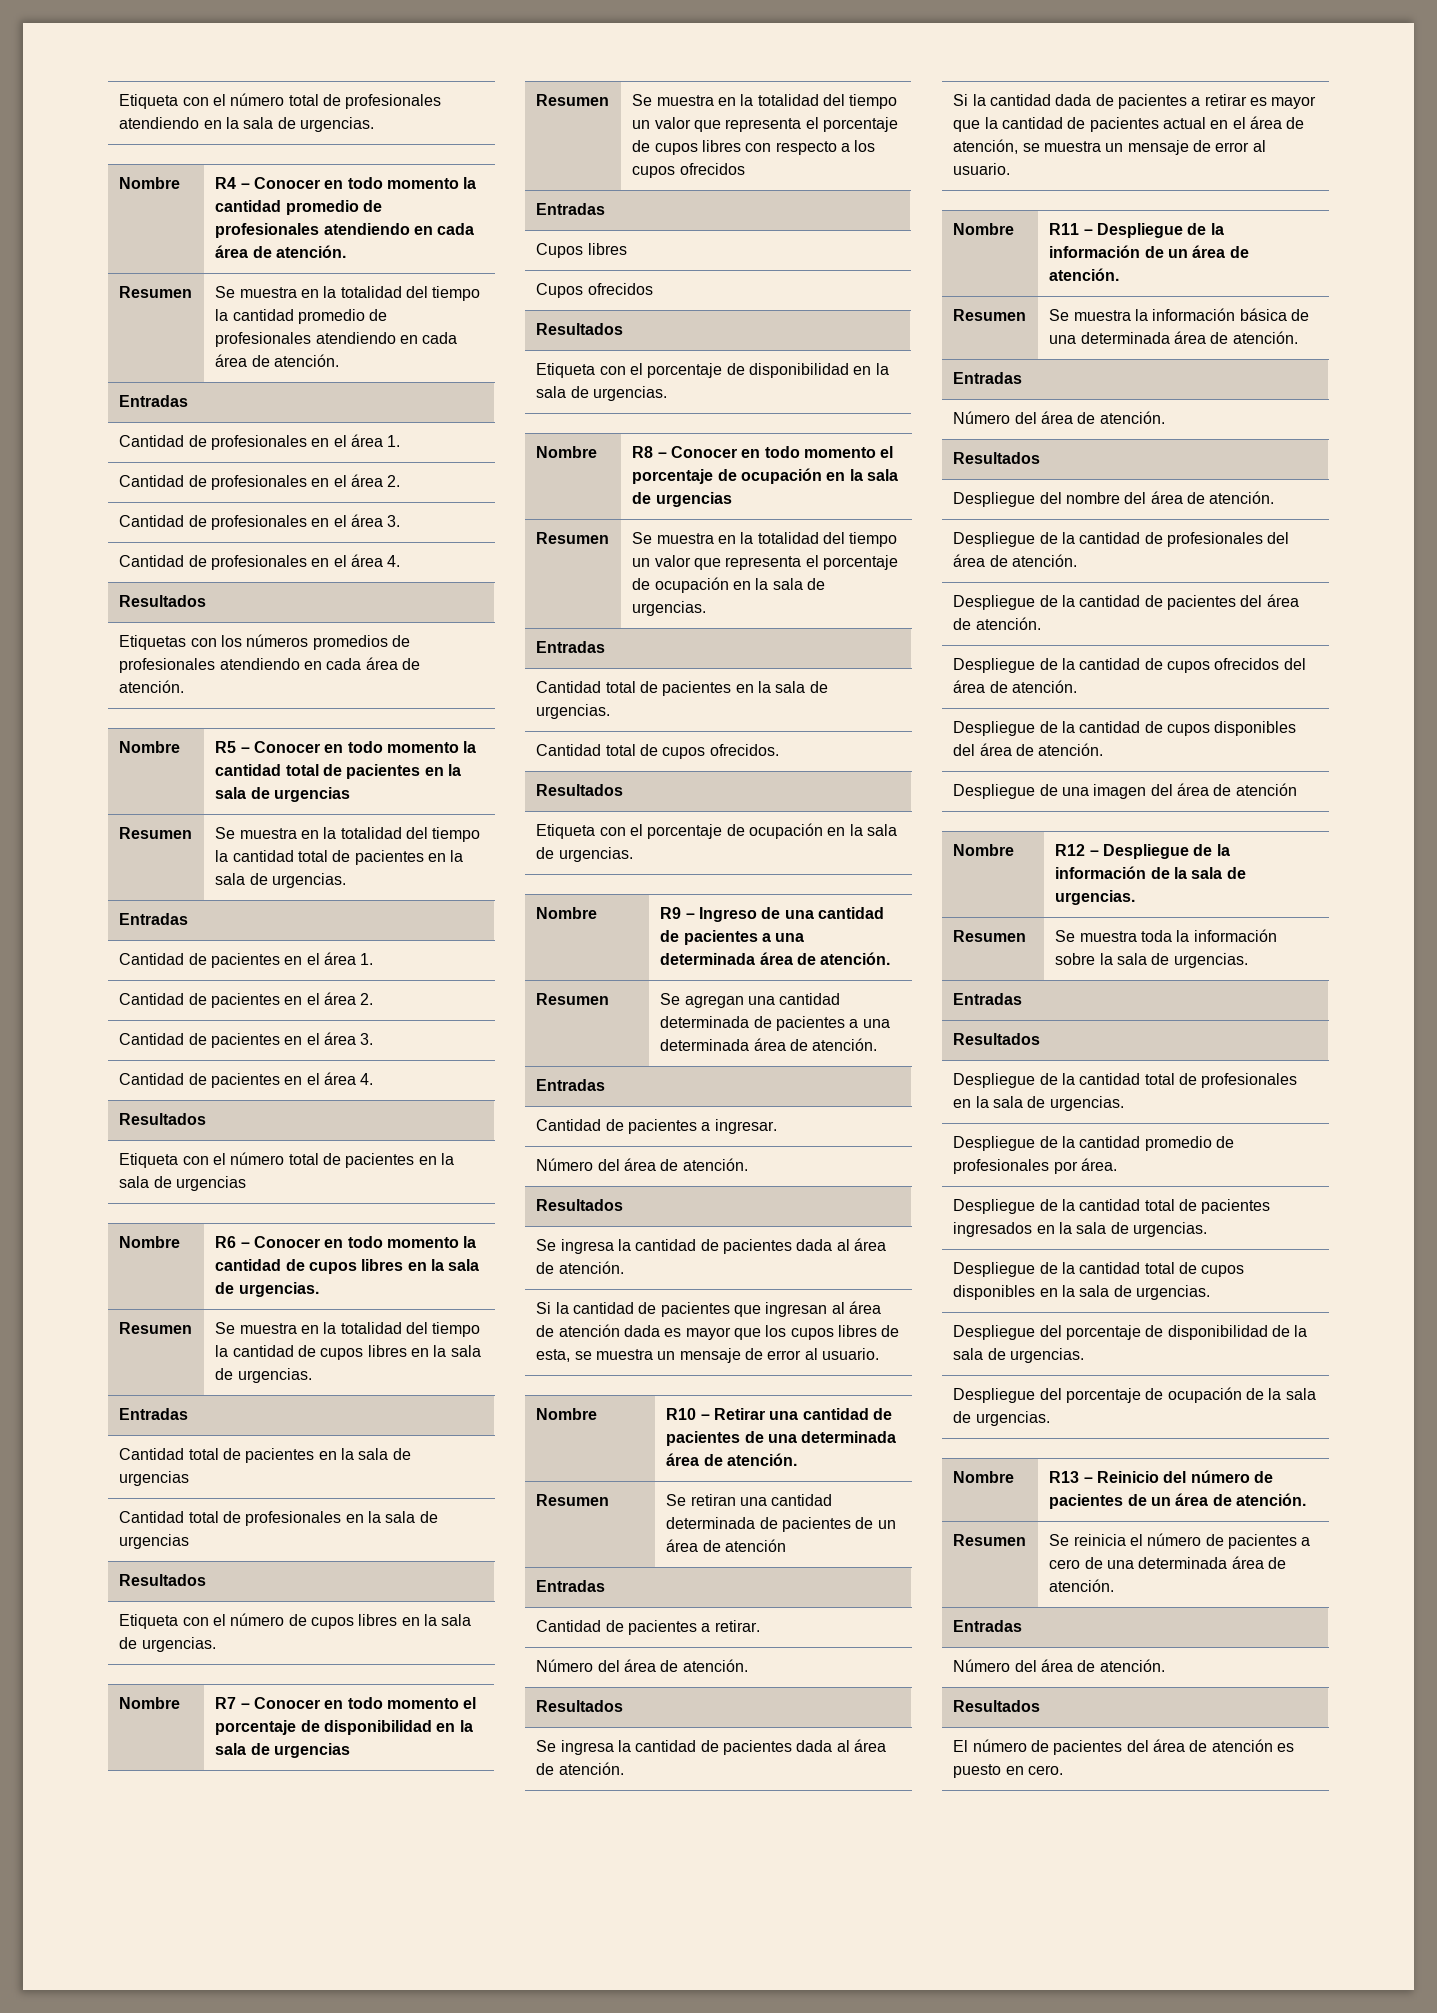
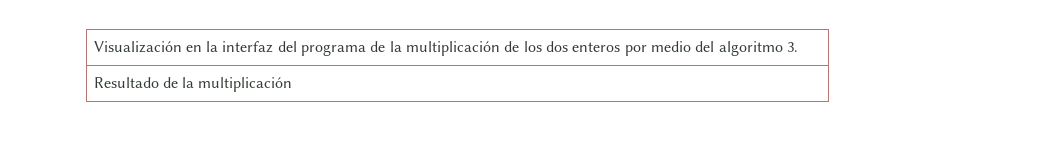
- Etiqueta con el número total de profesionales atendiendo en la sala de urgencias.
- Nombre | R4 – Conocer en todo momento la cantidad promedio de profesionales atendiendo en cada área de atención.
- Resumen | Se muestra en la totalidad del tiempo la cantidad promedio de profesionales atendiendo en cada área de atención.
- Entradas
- Cantidad de profesionales en el área 1.
- Cantidad de profesionales en el área 2.
- Cantidad de profesionales en el área 3.
- Cantidad de profesionales en el área 4.
- Resultados
- Etiquetas con los números promedios de profesionales atendiendo en cada área de atención.
- Nombre | R5 – Conocer en todo momento la cantidad total de pacientes en la sala de urgencias
- Resumen | Se muestra en la totalidad del tiempo la cantidad total de pacientes en la sala de urgencias.
- Entradas
- Cantidad de pacientes en el área 1.
- Cantidad de pacientes en el área 2.
- Cantidad de pacientes en el área 3.
- Cantidad de pacientes en el área 4.
- Resultados
- Etiqueta con el número total de pacientes en la sala de urgencias
- Nombre | R6 – Conocer en todo momento la cantidad de cupos libres en la sala de urgencias.
- Resumen | Se muestra en la totalidad del tiempo la cantidad de cupos libres en la sala de urgencias.
- Entradas
- Cantidad total de pacientes en la sala de urgencias
- Cantidad total de profesionales en la sala de urgencias
- Resultados
- Etiqueta con el número de cupos libres en la sala de urgencias.
- Nombre | R7 – Conocer en todo momento el porcentaje de disponibilidad en la sala de urgencias
- Resumen | Se muestra en la totalidad del tiempo un valor que representa el porcentaje de cupos libres con respecto a los cupos ofrecidos
- Entradas
- Cupos libres
- Cupos ofrecidos
- Resultados
- Etiqueta con el porcentaje de disponibilidad en la sala de urgencias.
- Nombre | R8 – Conocer en todo momento el porcentaje de ocupación en la sala de urgencias
- Resumen | Se muestra en la totalidad del tiempo un valor que representa el porcentaje de ocupación en la sala de urgencias.
- Entradas
- Cantidad total de pacientes en la sala de urgencias.
- Cantidad total de cupos ofrecidos.
- Resultados
- Etiqueta con el porcentaje de ocupación en la sala de urgencias.
- Nombre | R9 – Ingreso de una cantidad de pacientes a una determinada área de atención.
- Resumen | Se agregan una cantidad determinada de pacientes a una determinada área de atención.
- Entradas
- Cantidad de pacientes a ingresar.
- Número del área de atención.
- Resultados
- Se ingresa la cantidad de pacientes dada al área de atención.
- Si la cantidad de pacientes que ingresan al área de atención dada es mayor que los cupos libres de esta, se muestra un mensaje de error al usuario.
- Nombre | R10 – Retirar una cantidad de pacientes de una determinada área de atención.
- Resumen | Se retiran una cantidad determinada de pacientes de un área de atención
- Entradas
- Cantidad de pacientes a retirar.
- Número del área de atención.
- Resultados
- Se ingresa la cantidad de pacientes dada al área de atención.
- Si la cantidad dada de pacientes a retirar es mayor que la cantidad de pacientes actual en el área de atención, se muestra un mensaje de error al usuario.
- Nombre | R11 – Despliegue de la información de un área de atención.
- Resumen | Se muestra la información básica de una determinada área de atención.
- Entradas
- Número del área de atención.
- Resultados
- Despliegue del nombre del área de atención.
- Despliegue de la cantidad de profesionales del área de atención.
- Despliegue de la cantidad de pacientes del área de atención.
- Despliegue de la cantidad de cupos ofrecidos del área de atención.
- Despliegue de la cantidad de cupos disponibles del área de atención.
- Despliegue de una imagen del área de atención
- Nombre | R12 – Despliegue de la información de la sala de urgencias.
- Resumen | Se muestra toda la información sobre la sala de urgencias.
- Entradas
- Resultados
- Despliegue de la cantidad total de profesionales en la sala de urgencias.
- Despliegue de la cantidad promedio de profesionales por área.
- Despliegue de la cantidad total de pacientes ingresados en la sala de urgencias.
- Despliegue de la cantidad total de cupos disponibles en la sala de urgencias.
- Despliegue del porcentaje de disponibilidad de la sala de urgencias.
- Despliegue del porcentaje de ocupación de la sala de urgencias.
- Nombre | R13 – Reinicio del número de pacientes de un área de atención.
- Resumen | Se reinicia el número de pacientes a cero de una determinada área de atención.
- Entradas
- Número del área de atención.
- Resultados
- El número de pacientes del área de atención es puesto en cero.
+ Visualización en la interfaz del programa de la multiplicación de los dos enteros por medio del algoritmo 3.
+ Resultado de la multiplicación

